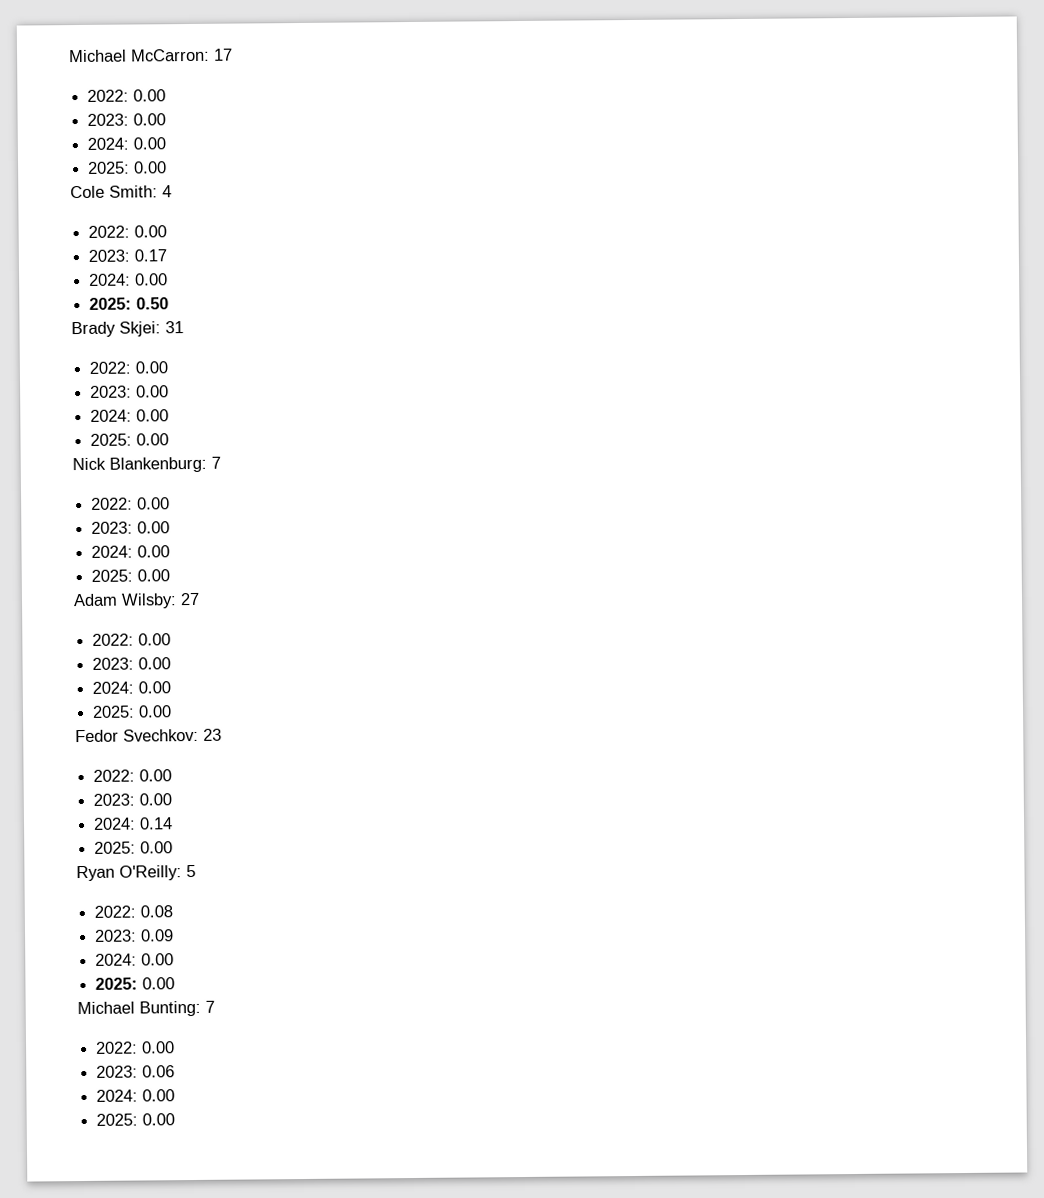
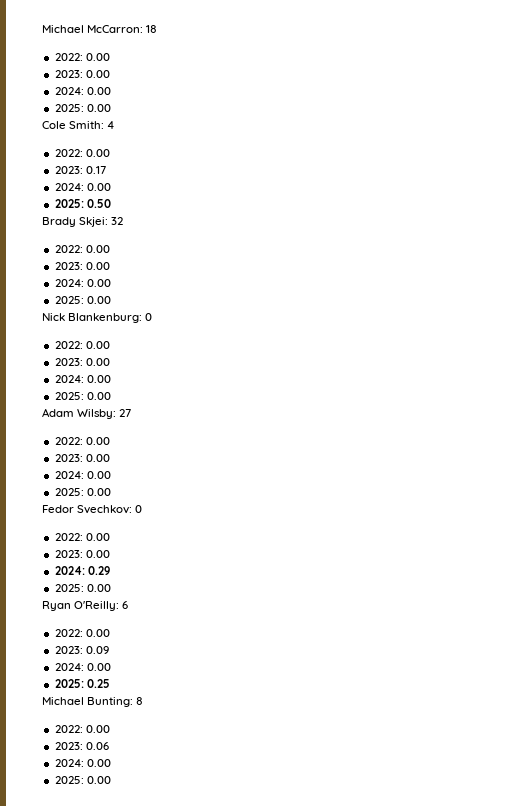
- Michael McCarron: 17
+ Michael McCarron: 18
- Brady Skjei: 31
+ Brady Skjei: 32
- Nick Blankenburg: 7
+ Nick Blankenburg: 0
- Fedor Svechkov: 23
+ Fedor Svechkov: 0
  2022: 0.00
  2023: 0.00
- 2024: 0.14
+ 2024: 0.29
- Ryan O'Reilly: 5
- 2022: 0.08
+ Ryan O'Reilly: 6
+ 2022: 0.00
  2023: 0.09
  2024: 0.00
- 2025: 0.00
+ 2025: 0.25
- Michael Bunting: 7
+ Michael Bunting: 8

